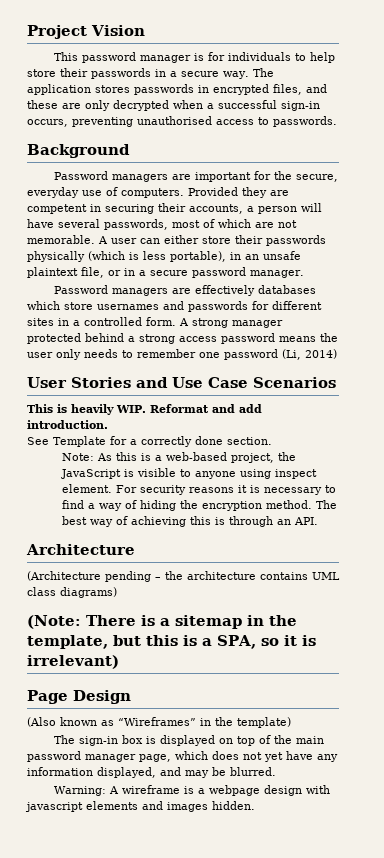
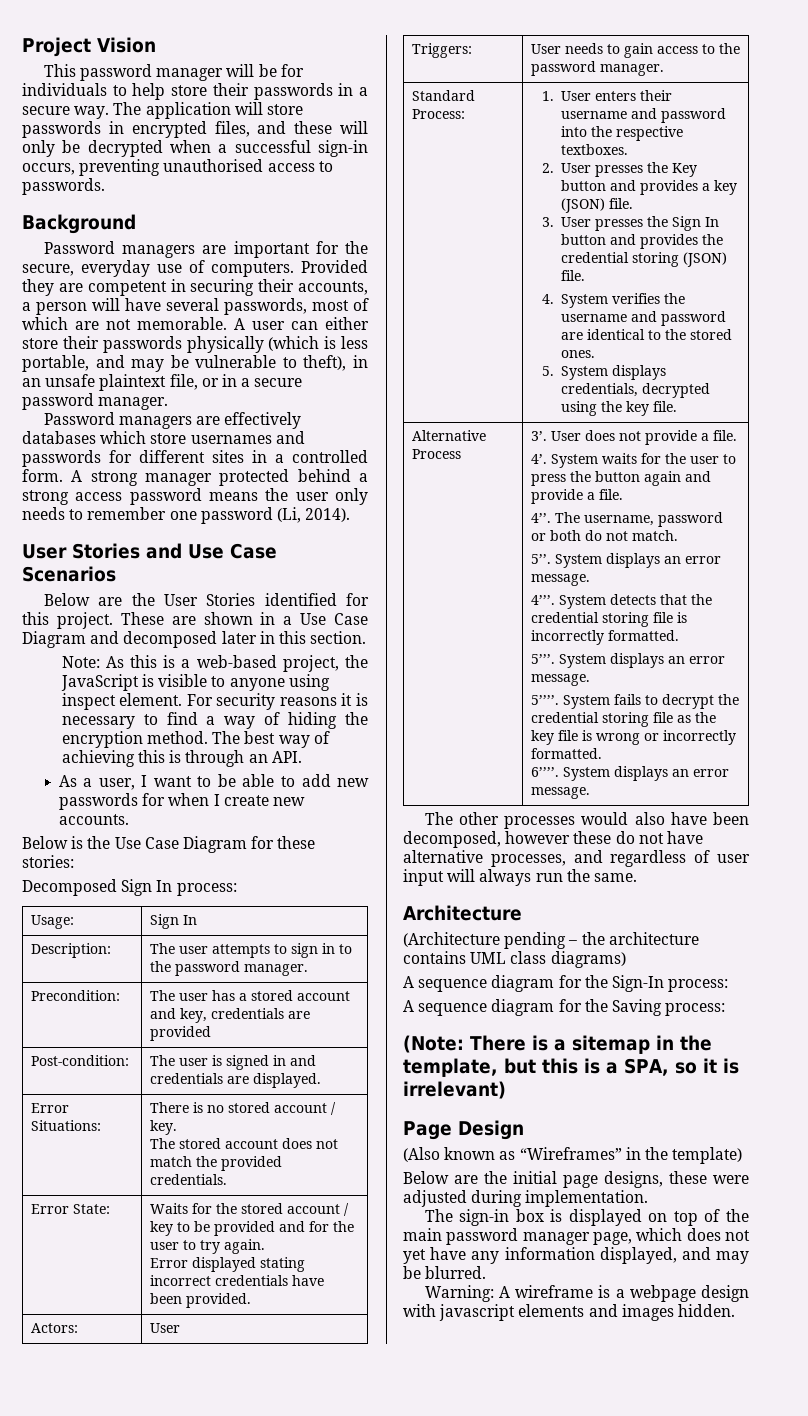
- This password manager is for individuals to help store their passwords in a secure way.
+ This password manager will be for individuals to help store their passwords in a secure way.
- The application stores passwords in encrypted files, and these are only decrypted when a successful sign-in occurs, preventing unauthorised access to passwords.
+ The application will store passwords in encrypted files, and these will only be decrypted when a successful sign-in occurs, preventing unauthorised access to passwords.
- A user can either store their passwords physically (which is less portable), in an unsafe plaintext file, or in a secure password manager.
+ A user can either store their passwords physically (which is less portable, and may be vulnerable to theft), in an unsafe plaintext file, or in a secure password manager.
- A strong manager protected behind a strong access password means the user only needs to remember one password (Li, 2014)
+ A strong manager protected behind a strong access password means the user only needs to remember one password (Li, 2014).
- This is heavily WIP. Reformat and add introduction.
- See Template for a correctly done section.
+ Below are the User Stories identified for this project. These are shown in a Use Case Diagram and decomposed later in this section.
+ As a user, I want to be able to add new passwords for when I create new accounts.
+ Below is the Use Case Diagram for these stories:
+ Decomposed Sign In process:
+ Usage: | Sign In
+ Description: | The user attempts to sign in to the password manager.
+ Precondition: | The user has a stored account and key, credentials are provided
+ Post-condition: | The user is signed in and credentials are displayed.
+ Error Situations: | There is no stored account / key.
+ The stored account does not match the provided credentials.
+ Error State: | Waits for the stored account / key to be provided and for the user to try again.
+ Error displayed stating incorrect credentials have been provided.
+ Actors: | User
+ Triggers: | User needs to gain access to the password manager.
+ Standard Process: | 1. User enters their username and password into the respective textboxes.
+ 2. User presses the Key button and provides a key (JSON) file.
+ 3. User presses the Sign In button and provides the credential storing (JSON) file.
+ 4. System verifies the username and password are identical to the stored ones.
+ 5. System displays credentials, decrypted using the key file.
+ Alternative Process | 3’. User does not provide a file.
+ 4’. System waits for the user to press the button again and provide a file.
+ 4’’. The username, password or both do not match.
+ 5’’. System displays an error message.
+ 4’’’. System detects that the credential storing file is incorrectly formatted.
+ 5’’’. System displays an error message.
+ 5’’’’. System fails to decrypt the credential storing file as the key file is wrong or incorrectly formatted.
+ 6’’’’. System displays an error message.
+ The other processes would also have been decomposed, however these do not have alternative processes, and regardless of user input will always run the same.
+ A sequence diagram for the Sign-In process:
+ A sequence diagram for the Saving process:
+ Below are the initial page designs, these were adjusted during implementation.

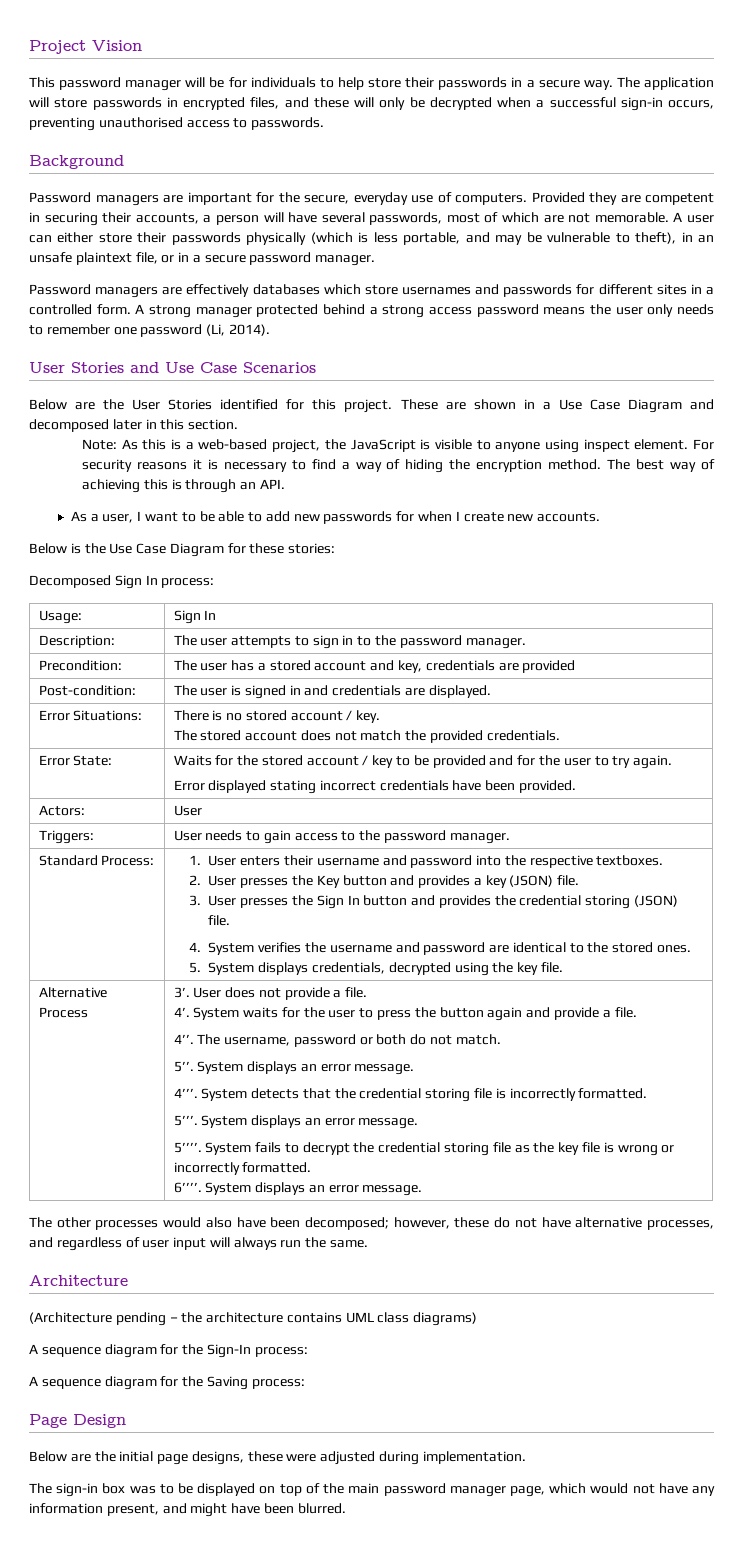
- The other processes would also have been decomposed, however these do not have alternative processes, and regardless of user input will always run the same.
+ The other processes would also have been decomposed; however, these do not have alternative processes, and regardless of user input will always run the same.
- (Note: There is a sitemap in the template, but this is a SPA, so it is irrelevant)
  Page Design
- (Also known as “Wireframes” in the template)
- The sign-in box is displayed on top of the main password manager page, which does not yet have any information displayed, and may be blurred.
- Warning: A wireframe is a webpage design with javascript elements and images hidden.
+ The sign-in box was to be displayed on top of the main password manager page, which would not have any information present, and might have been blurred.

